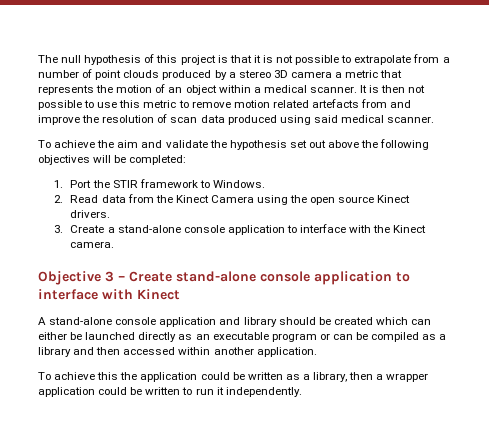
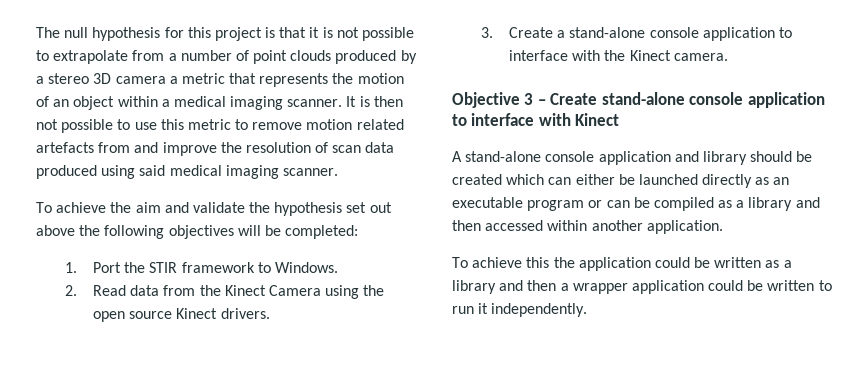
- The null hypothesis of this project is that it is not possible to extrapolate from a number of point clouds produced by a stereo 3D camera a metric that represents the motion of an object within a medical scanner.
+ The null hypothesis for this project is that it is not possible to extrapolate from a number of point clouds produced by a stereo 3D camera a metric that represents the motion of an object within a medical imaging scanner.
- It is then not possible to use this metric to remove motion related artefacts from and improve the resolution of scan data produced using said medical scanner.
+ It is then not possible to use this metric to remove motion related artefacts from and improve the resolution of scan data produced using said medical imaging scanner.
- To achieve this the application could be written as a library, then a wrapper application could be written to run it independently.
+ To achieve this the application could be written as a library and then a wrapper application could be written to run it independently.

